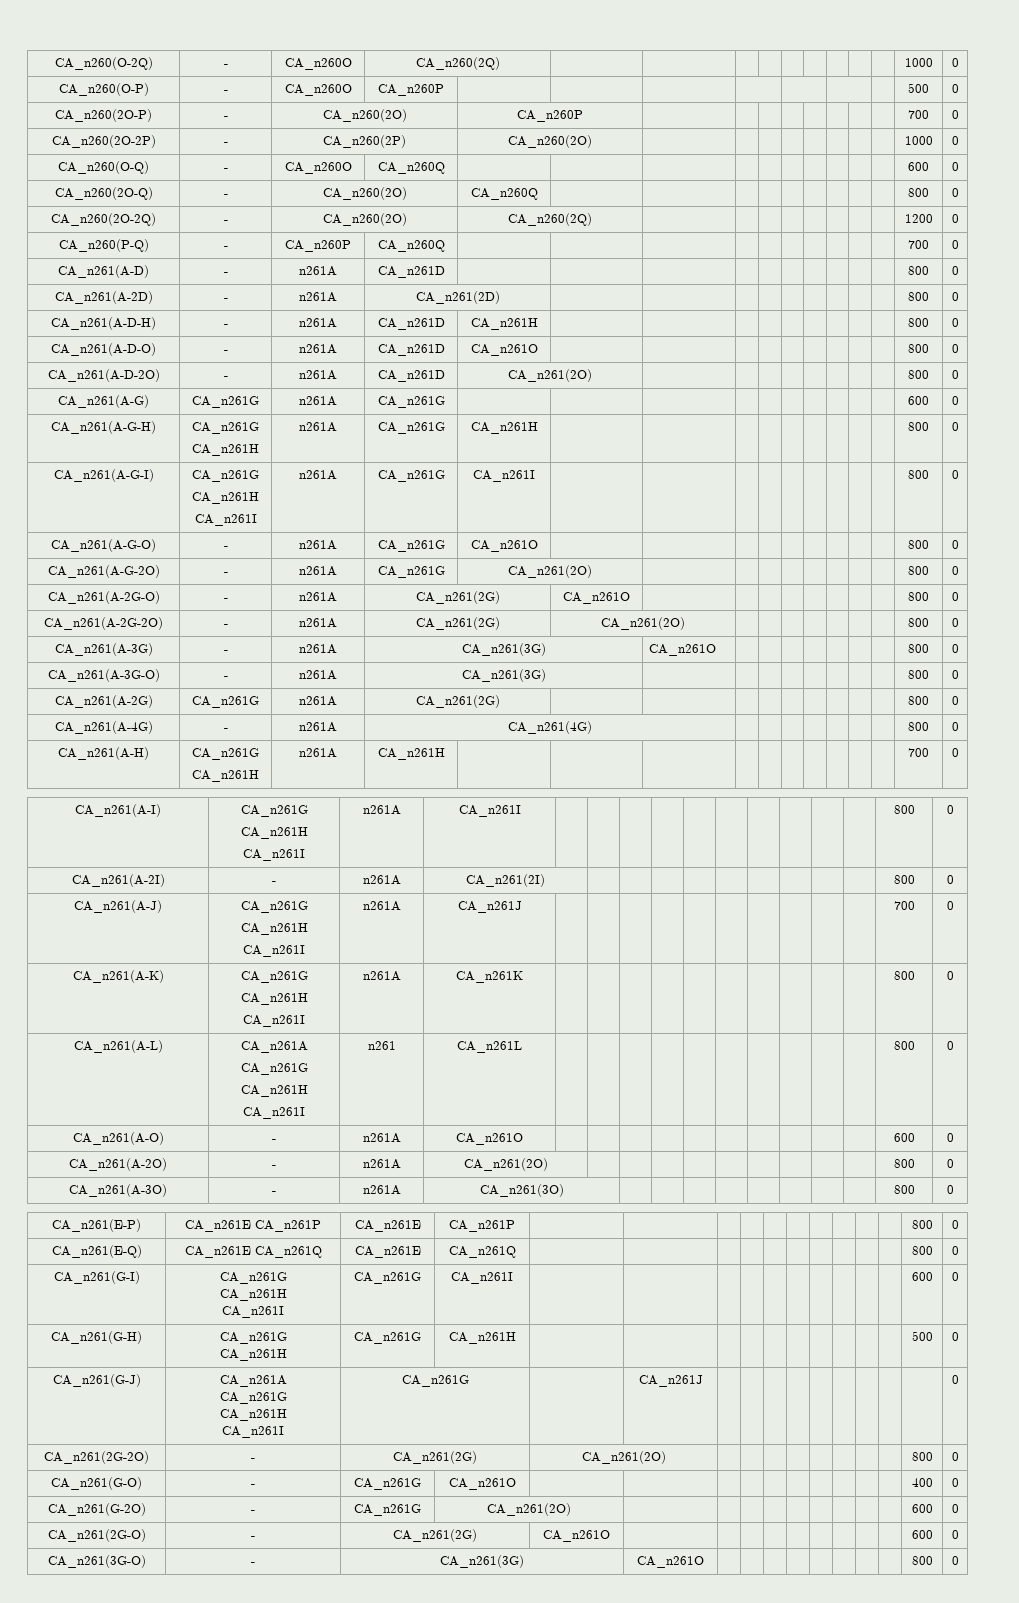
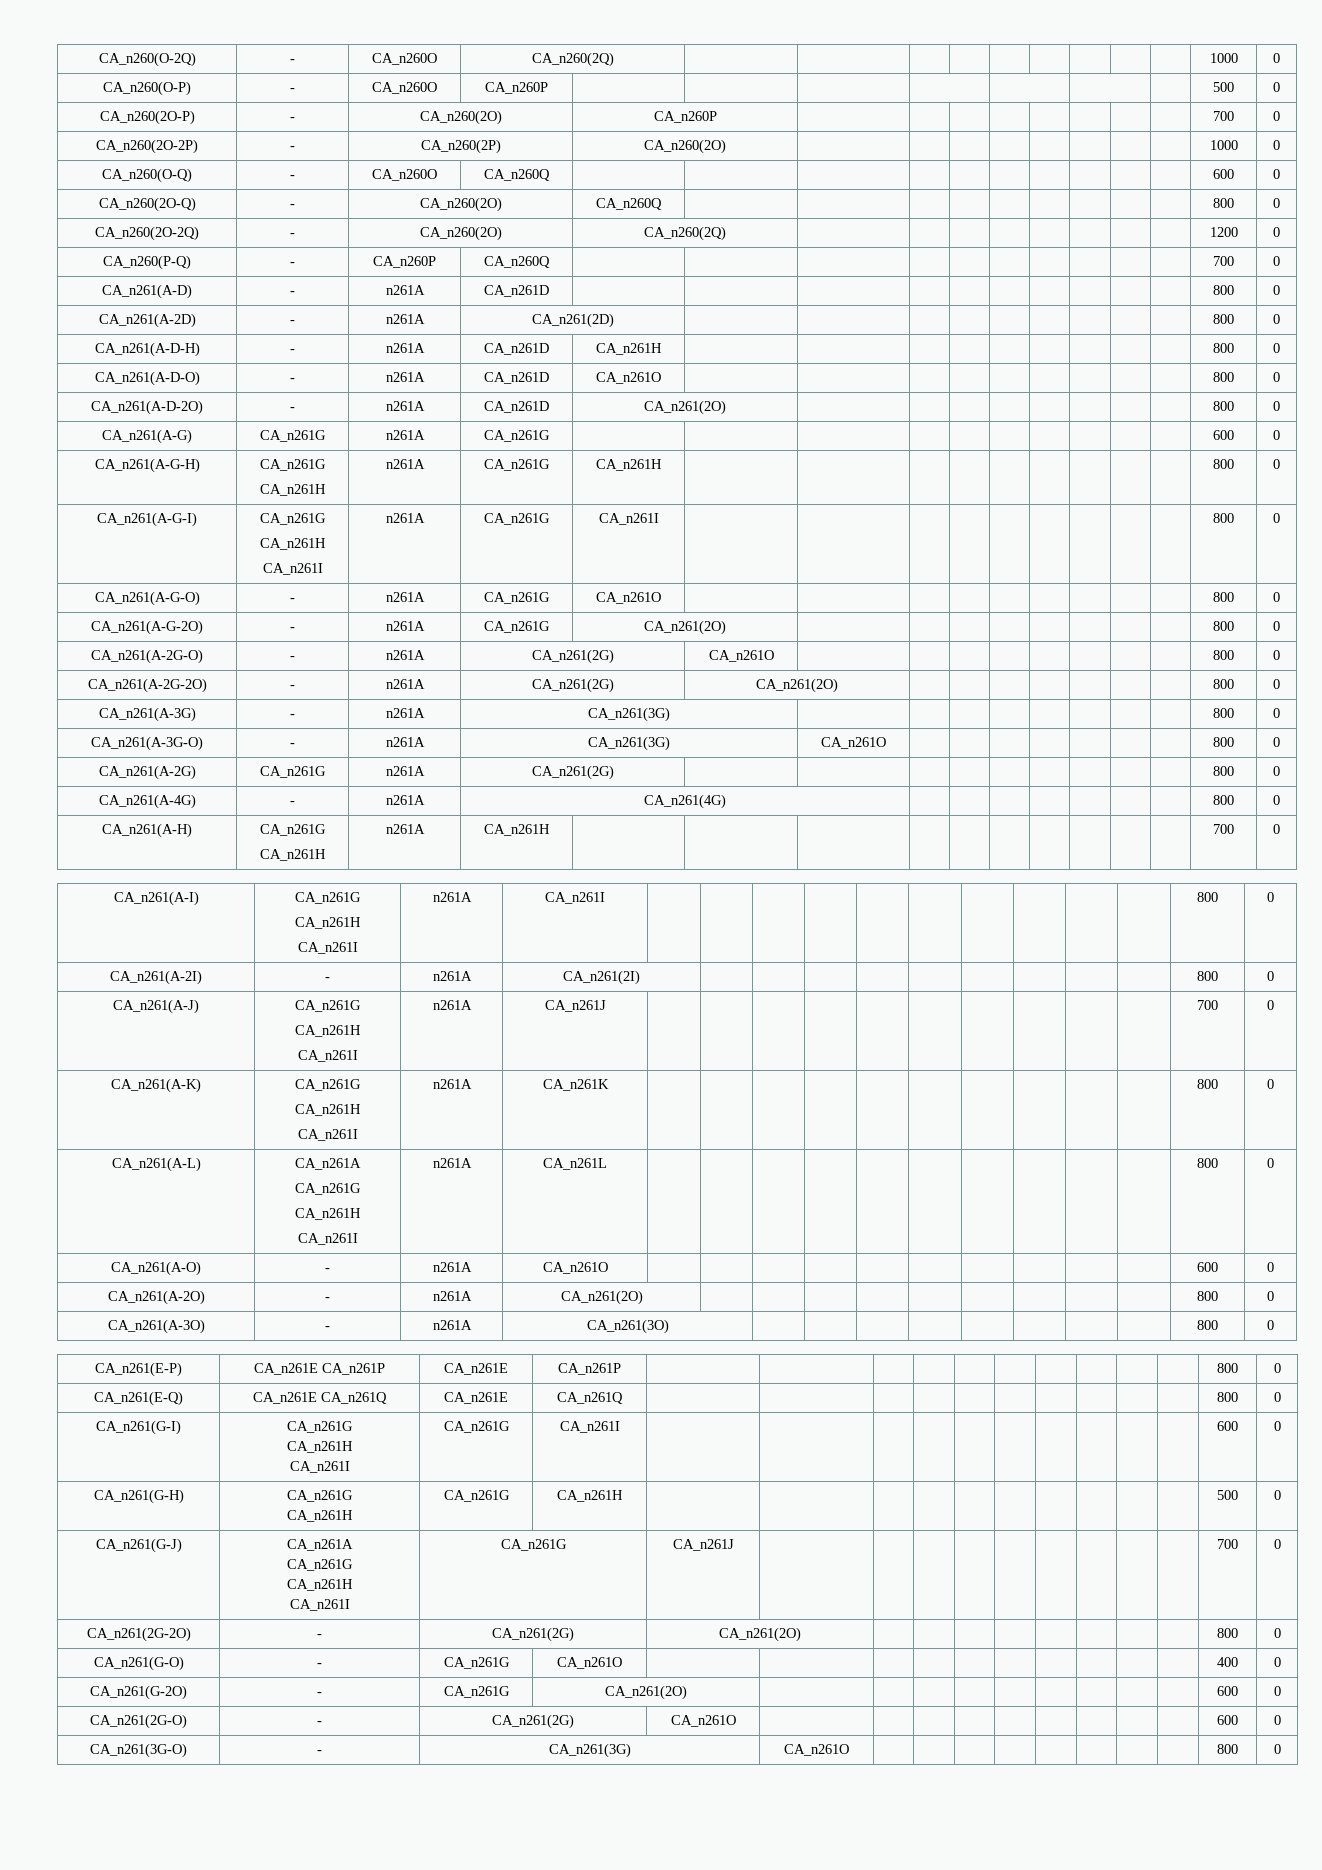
- CA_n261(A-3G) | - | n261A | CA_n261(3G) | CA_n261O | | | | | | | | 800 | 0
+ CA_n261(A-3G) | - | n261A | CA_n261(3G) | | | | | | | | | 800 | 0
- CA_n261(A-3G-O) | - | n261A | CA_n261(3G) | | | | | | | | | 800 | 0
+ CA_n261(A-3G-O) | - | n261A | CA_n261(3G) | CA_n261O | | | | | | | | 800 | 0
  CA_n261(A-L) | CA_n261A
  CA_n261G
  CA_n261H
- CA_n261I | n261 | CA_n261L | | | | | | | | | | | 800 | 0
+ CA_n261I | n261A | CA_n261L | | | | | | | | | | | 800 | 0
  CA_n261(G-J) | CA_n261A
  CA_n261G
  CA_n261H
- CA_n261I | CA_n261G | | CA_n261J | | | | | | | | | | 0
+ CA_n261I | CA_n261G | CA_n261J | | | | | | | | | | 700 | 0

